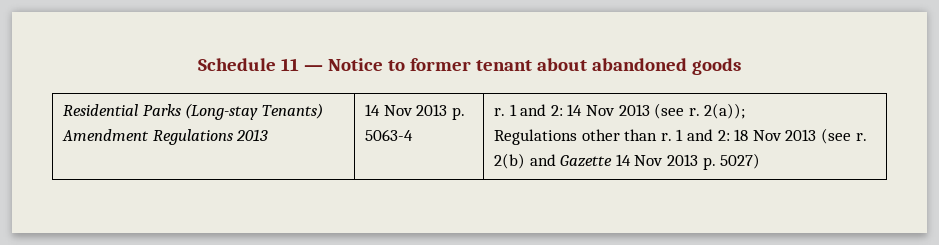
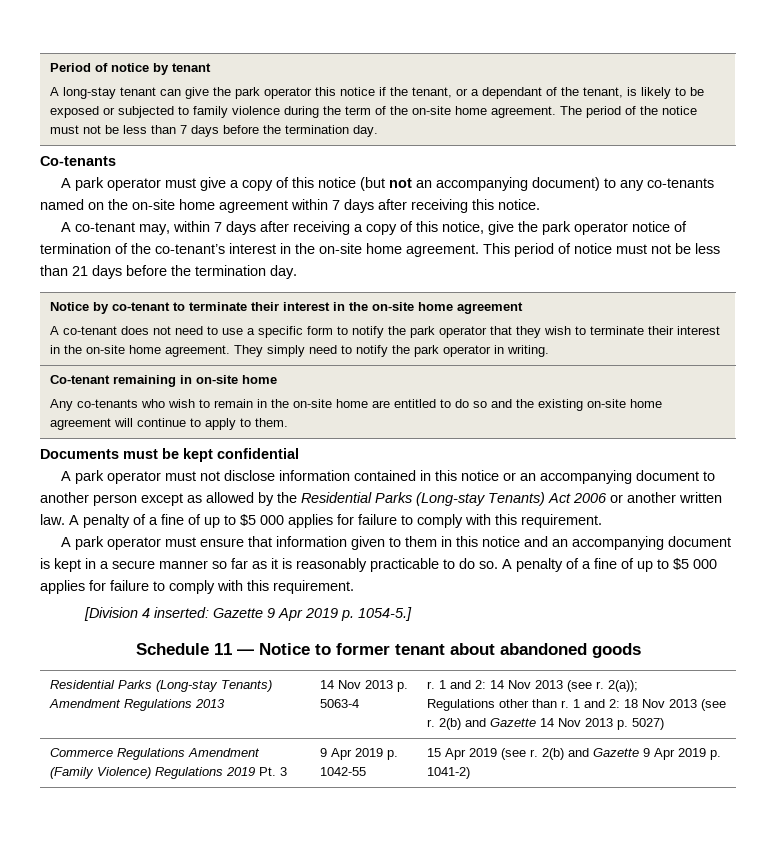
+ Period of notice by tenant
+ A long-stay tenant can give the park operator this notice if the tenant, or a dependant of the tenant, is likely to be exposed or subjected to family violence during the term of the on-site home agreement. The period of the notice must not be less than 7 days before the termination day.
+ Co-tenants
+ A park operator must give a copy of this notice (but not an accompanying document) to any co-tenants named on the on-site home agreement within 7 days after receiving this notice.
+ A co-tenant may, within 7 days after receiving a copy of this notice, give the park operator notice of termination of the co-tenant’s interest in the on-site home agreement. This period of notice must not be less than 21 days before the termination day.
+ Notice by co-tenant to terminate their interest in the on-site home agreement
+ A co-tenant does not need to use a specific form to notify the park operator that they wish to terminate their interest in the on-site home agreement. They simply need to notify the park operator in writing.
+ Co-tenant remaining in on-site home
+ Any co-tenants who wish to remain in the on-site home are entitled to do so and the existing on-site home agreement will continue to apply to them.
+ Documents must be kept confidential
+ A park operator must not disclose information contained in this notice or an accompanying document to another person except as allowed by the Residential Parks (Long-stay Tenants) Act 2006 or another written law. A penalty of a fine of up to $5 000 applies for failure to comply with this requirement.
+ A park operator must ensure that information given to them in this notice and an accompanying document is kept in a secure manner so far as it is reasonably practicable to do so. A penalty of a fine of up to $5 000 applies for failure to comply with this requirement.
+ [Division 4 inserted: Gazette 9 Apr 2019 p. 1054-5.]
+ Commerce Regulations Amendment (Family Violence) Regulations 2019 Pt. 3 | 9 Apr 2019 p. 1042-55 | 15 Apr 2019 (see r. 2(b) and Gazette 9 Apr 2019 p. 1041-2)

